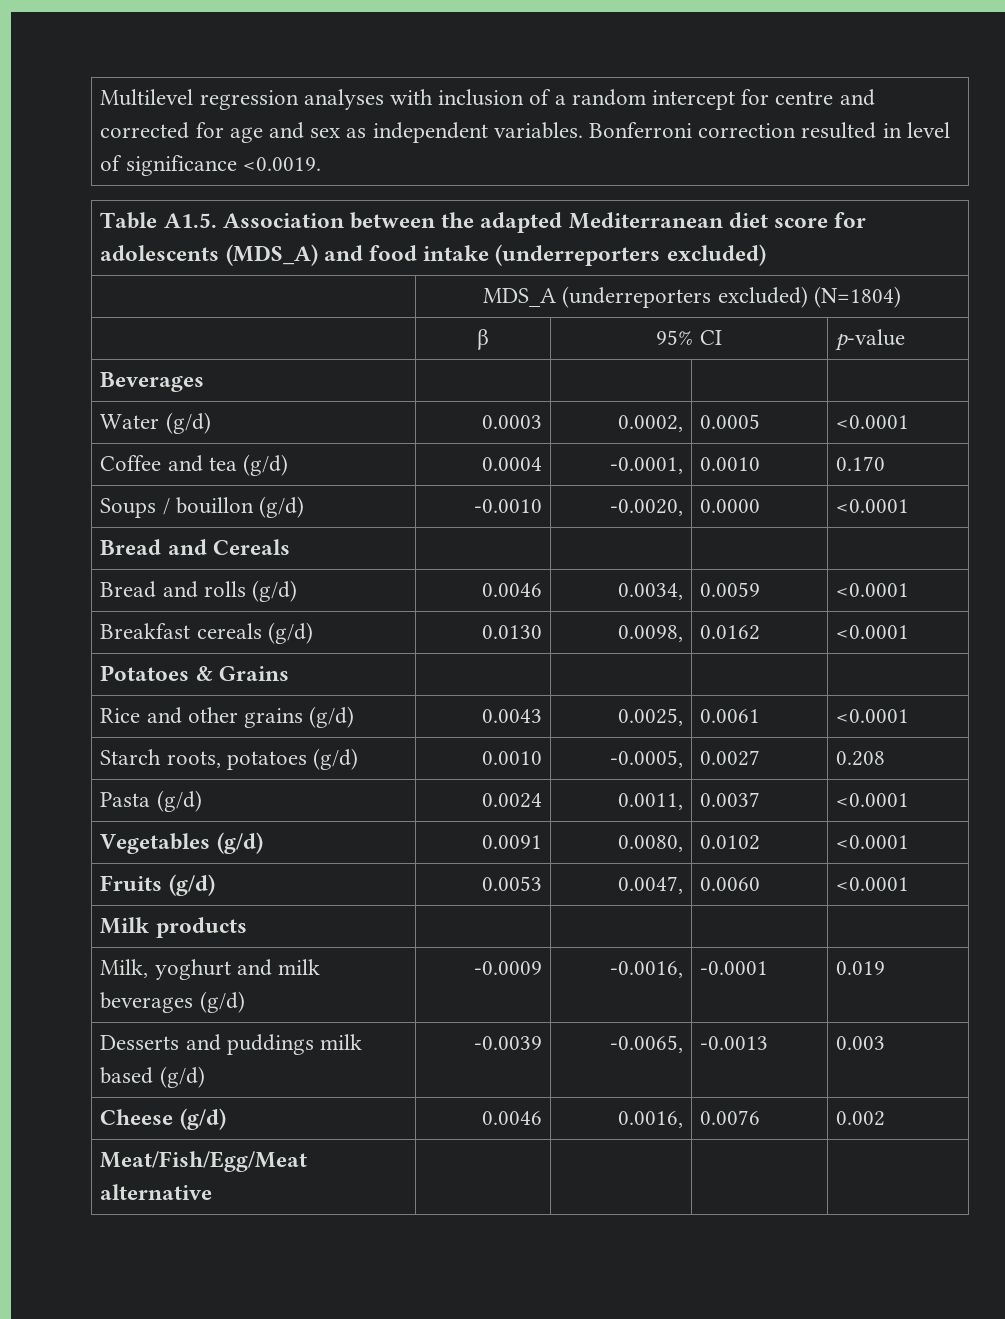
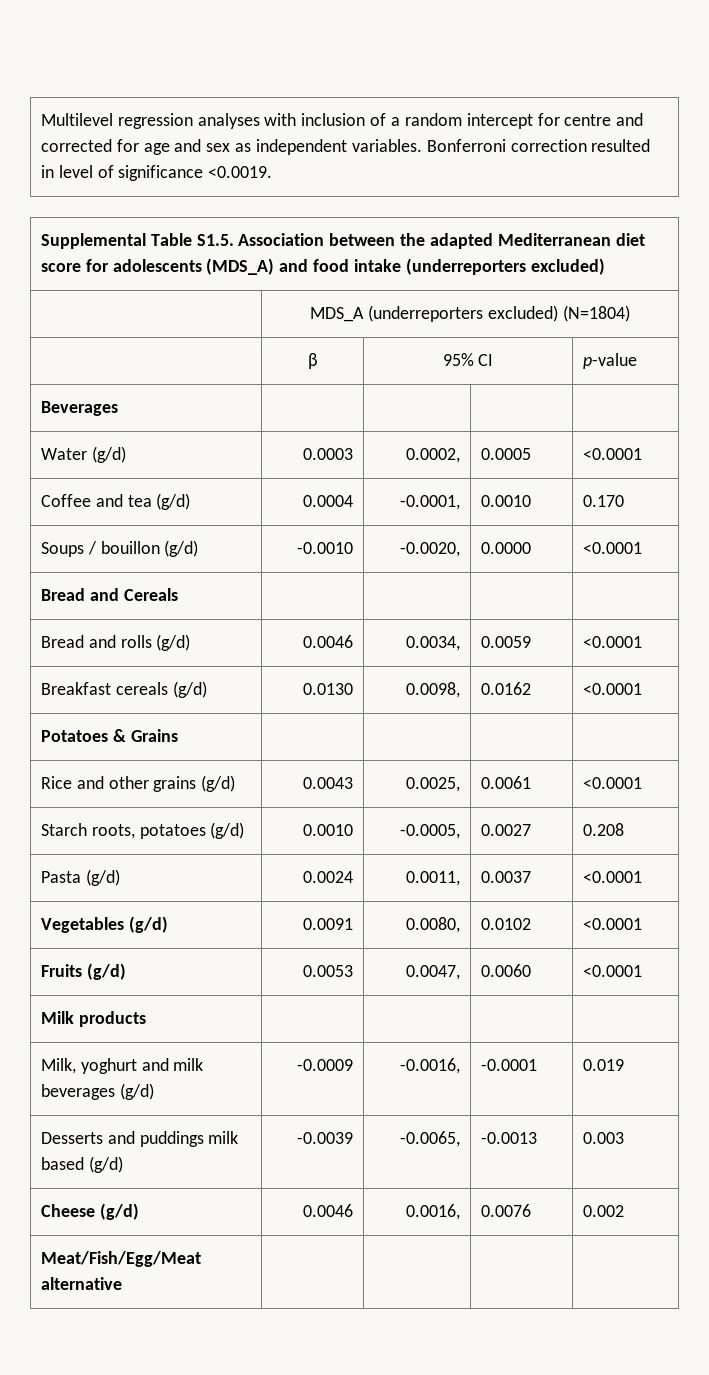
- Table A1.5. Association between the adapted Mediterranean diet score for adolescents (MDS_A) and food intake (underreporters excluded)
+ Supplemental Table S1.5. Association between the adapted Mediterranean diet score for adolescents (MDS_A) and food intake (underreporters excluded)

